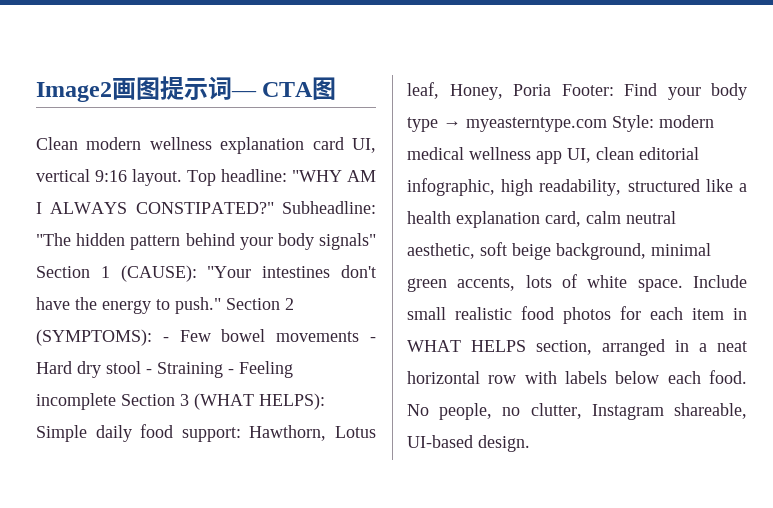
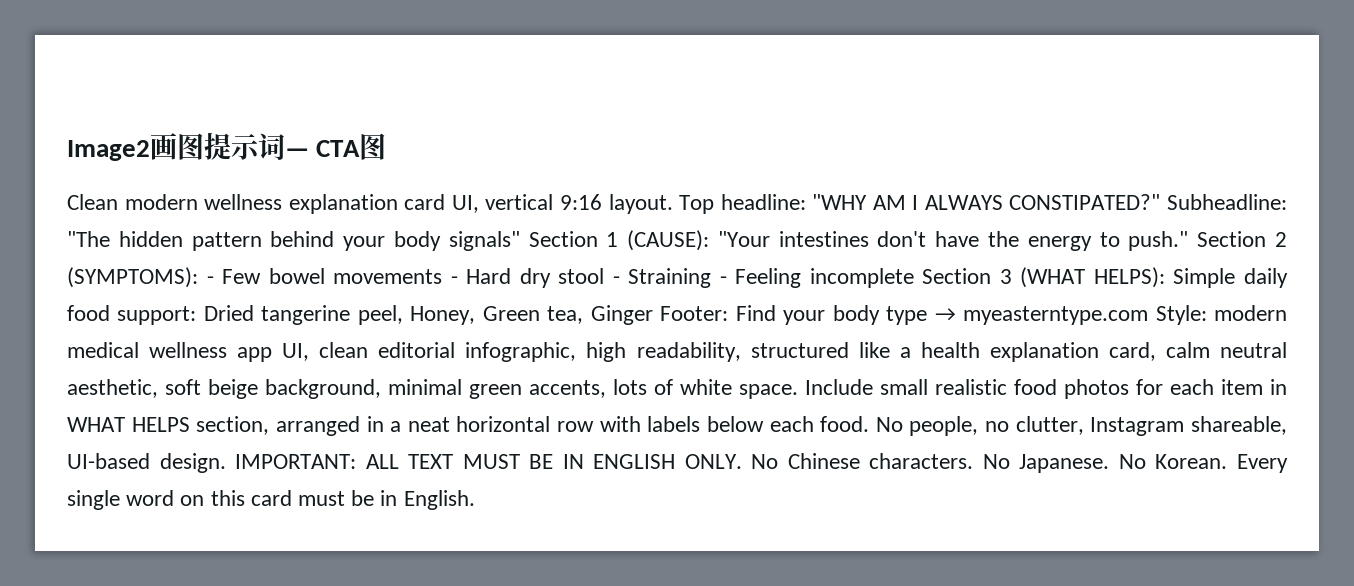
- Hawthorn, Lotus leaf, Honey, Poria Footer:
+ Dried tangerine peel, Honey, Green tea, Ginger Footer:
+ IMPORTANT: ALL TEXT MUST BE IN ENGLISH ONLY. No Chinese characters. No Japanese. No Korean. Every single word on this card must be in English.

